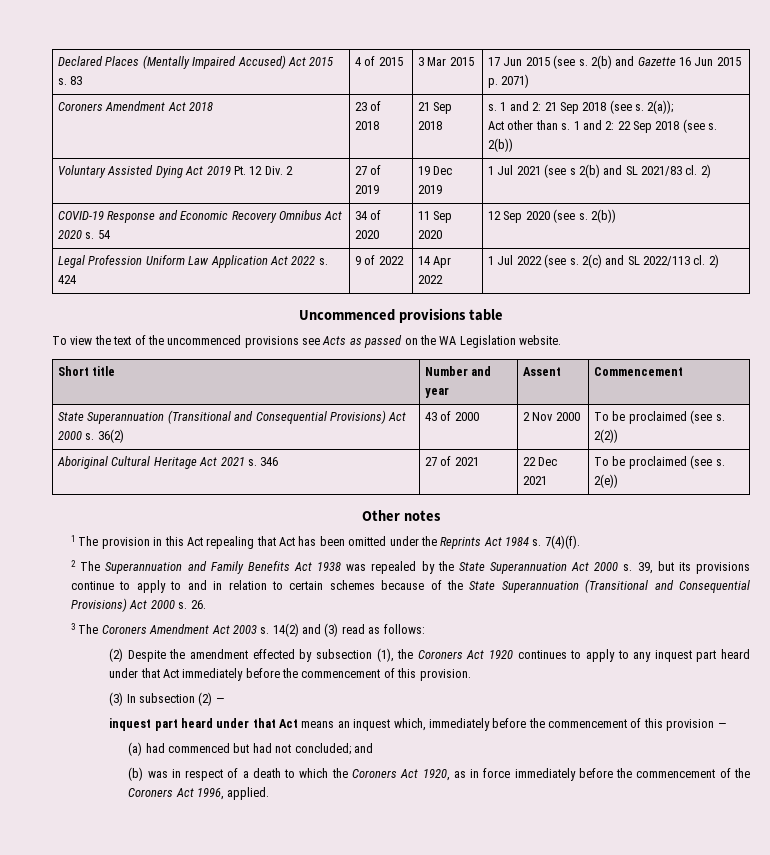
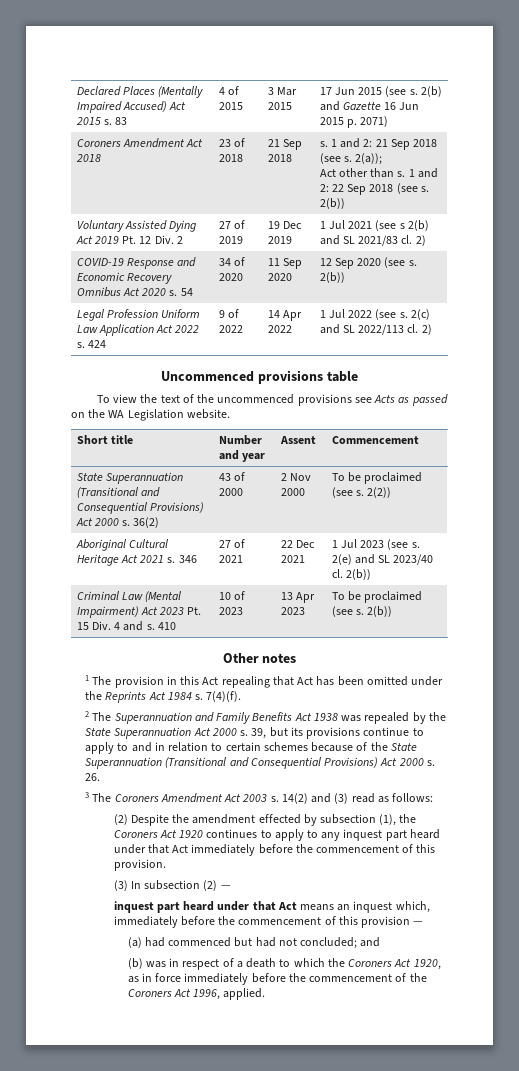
- Aboriginal Cultural Heritage Act 2021 s. 346 | 27 of 2021 | 22 Dec 2021 | To be proclaimed (see s. 2(e))
+ Aboriginal Cultural Heritage Act 2021 s. 346 | 27 of 2021 | 22 Dec 2021 | 1 Jul 2023 (see s. 2(e) and SL 2023/40 cl. 2(b))
+ Criminal Law (Mental Impairment) Act 2023 Pt. 15 Div. 4 and s. 410 | 10 of 2023 | 13 Apr 2023 | To be proclaimed (see s. 2(b))

